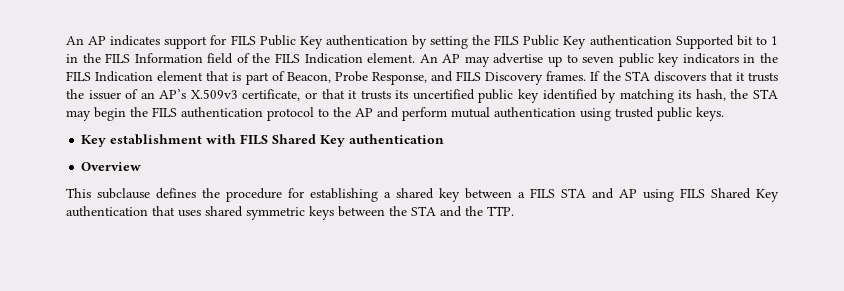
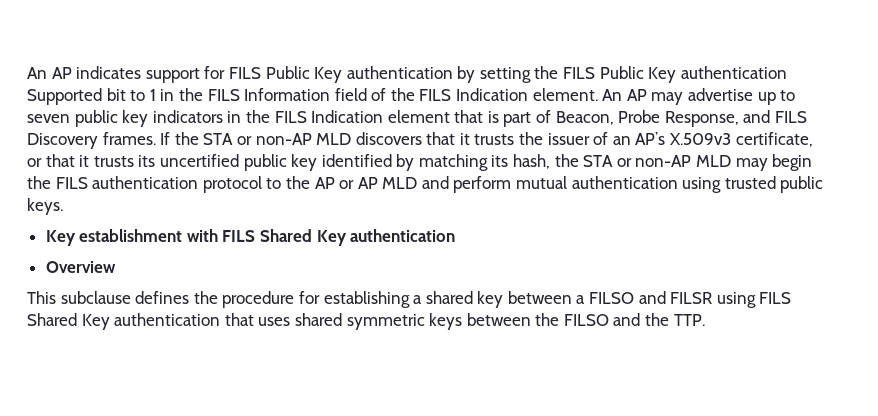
- If the STA discovers that it trusts the issuer of an AP’s X.509v3 certificate, or that it trusts its uncertified public key identified by matching its hash, the STA may begin the FILS authentication protocol to the AP and perform mutual authentication using trusted public keys.
+ If the STA or non-AP MLD discovers that it trusts the issuer of an AP’s X.509v3 certificate, or that it trusts its uncertified public key identified by matching its hash, the STA or non-AP MLD may begin the FILS authentication protocol to the AP or AP MLD and perform mutual authentication using trusted public keys.
- This subclause defines the procedure for establishing a shared key between a FILS STA and AP using FILS Shared Key authentication that uses shared symmetric keys between the STA and the TTP.
+ This subclause defines the procedure for establishing a shared key between a FILSO and FILSR using FILS Shared Key authentication that uses shared symmetric keys between the FILSO and the TTP.

